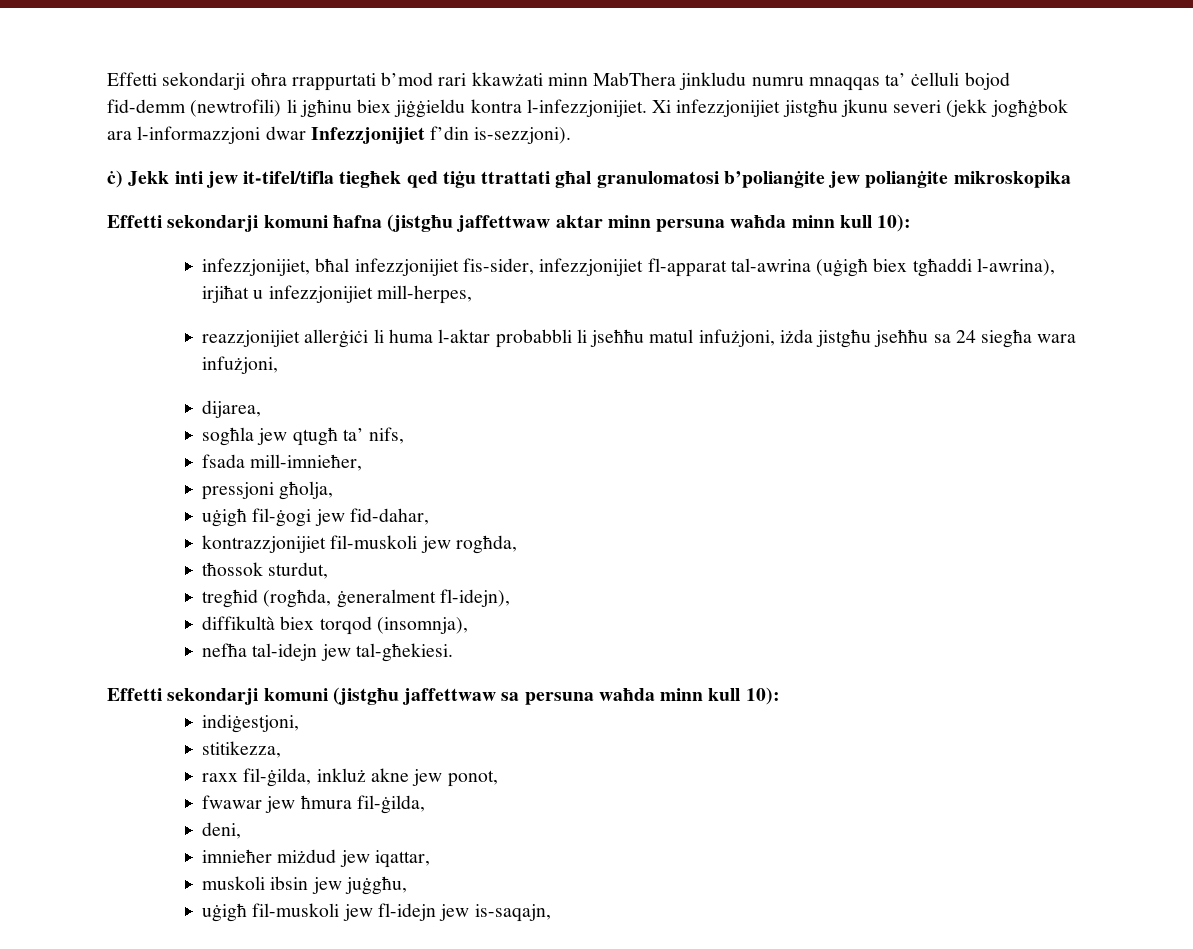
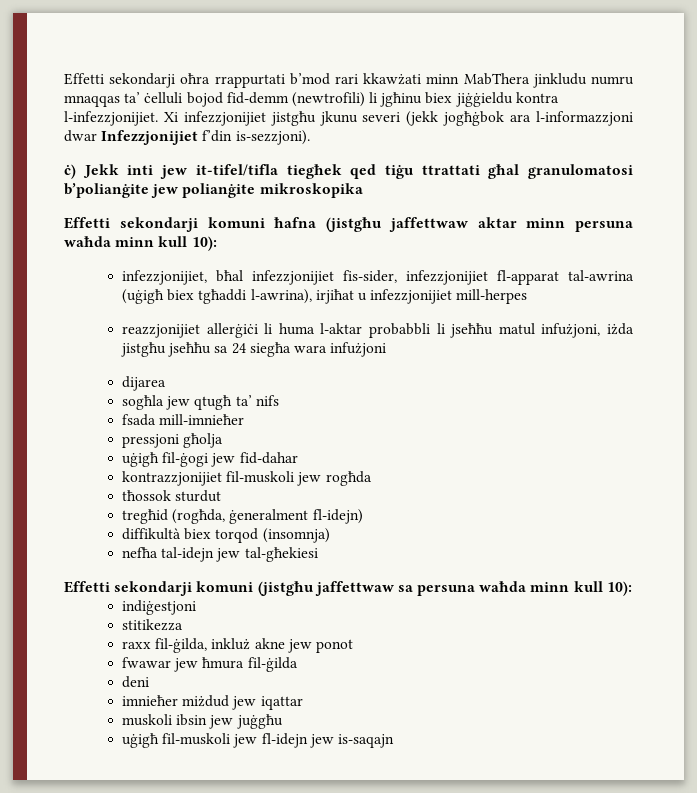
- infezzjonijiet, bħal infezzjonijiet fis-sider, infezzjonijiet fl-apparat tal-awrina (uġigħ biex tgħaddi l-awrina), irjiħat u infezzjonijiet mill-herpes,
+ infezzjonijiet, bħal infezzjonijiet fis-sider, infezzjonijiet fl-apparat tal-awrina (uġigħ biex tgħaddi l-awrina), irjiħat u infezzjonijiet mill-herpes
- reazzjonijiet allerġiċi li huma l-aktar probabbli li jseħħu matul infużjoni, iżda jistgħu jseħħu sa 24 siegħa wara infużjoni,
- dijarea,
+ reazzjonijiet allerġiċi li huma l-aktar probabbli li jseħħu matul infużjoni, iżda jistgħu jseħħu sa 24 siegħa wara infużjoni
+ dijarea
- sogħla jew qtugħ ta’ nifs,
+ sogħla jew qtugħ ta’ nifs
- fsada mill-imnieħer,
+ fsada mill-imnieħer
- pressjoni għolja,
+ pressjoni għolja
- uġigħ fil-ġogi jew fid-dahar,
+ uġigħ fil-ġogi jew fid-dahar
- kontrazzjonijiet fil-muskoli jew rogħda,
+ kontrazzjonijiet fil-muskoli jew rogħda
- tħossok sturdut,
+ tħossok sturdut
- tregħid (rogħda, ġeneralment fl-idejn),
+ tregħid (rogħda, ġeneralment fl-idejn)
- diffikultà biex torqod (insomnja),
+ diffikultà biex torqod (insomnja)
- nefħa tal-idejn jew tal-għekiesi.
+ nefħa tal-idejn jew tal-għekiesi
- indiġestjoni,
- stitikezza,
+ indiġestjoni
+ stitikezza
- raxx fil-ġilda, inkluż akne jew ponot,
+ raxx fil-ġilda, inkluż akne jew ponot
- fwawar jew ħmura fil-ġilda,
- deni,
+ fwawar jew ħmura fil-ġilda
+ deni
- imnieħer miżdud jew iqattar,
+ imnieħer miżdud jew iqattar
- muskoli ibsin jew juġgħu,
+ muskoli ibsin jew juġgħu
- uġigħ fil-muskoli jew fl-idejn jew is-saqajn,
+ uġigħ fil-muskoli jew fl-idejn jew is-saqajn

